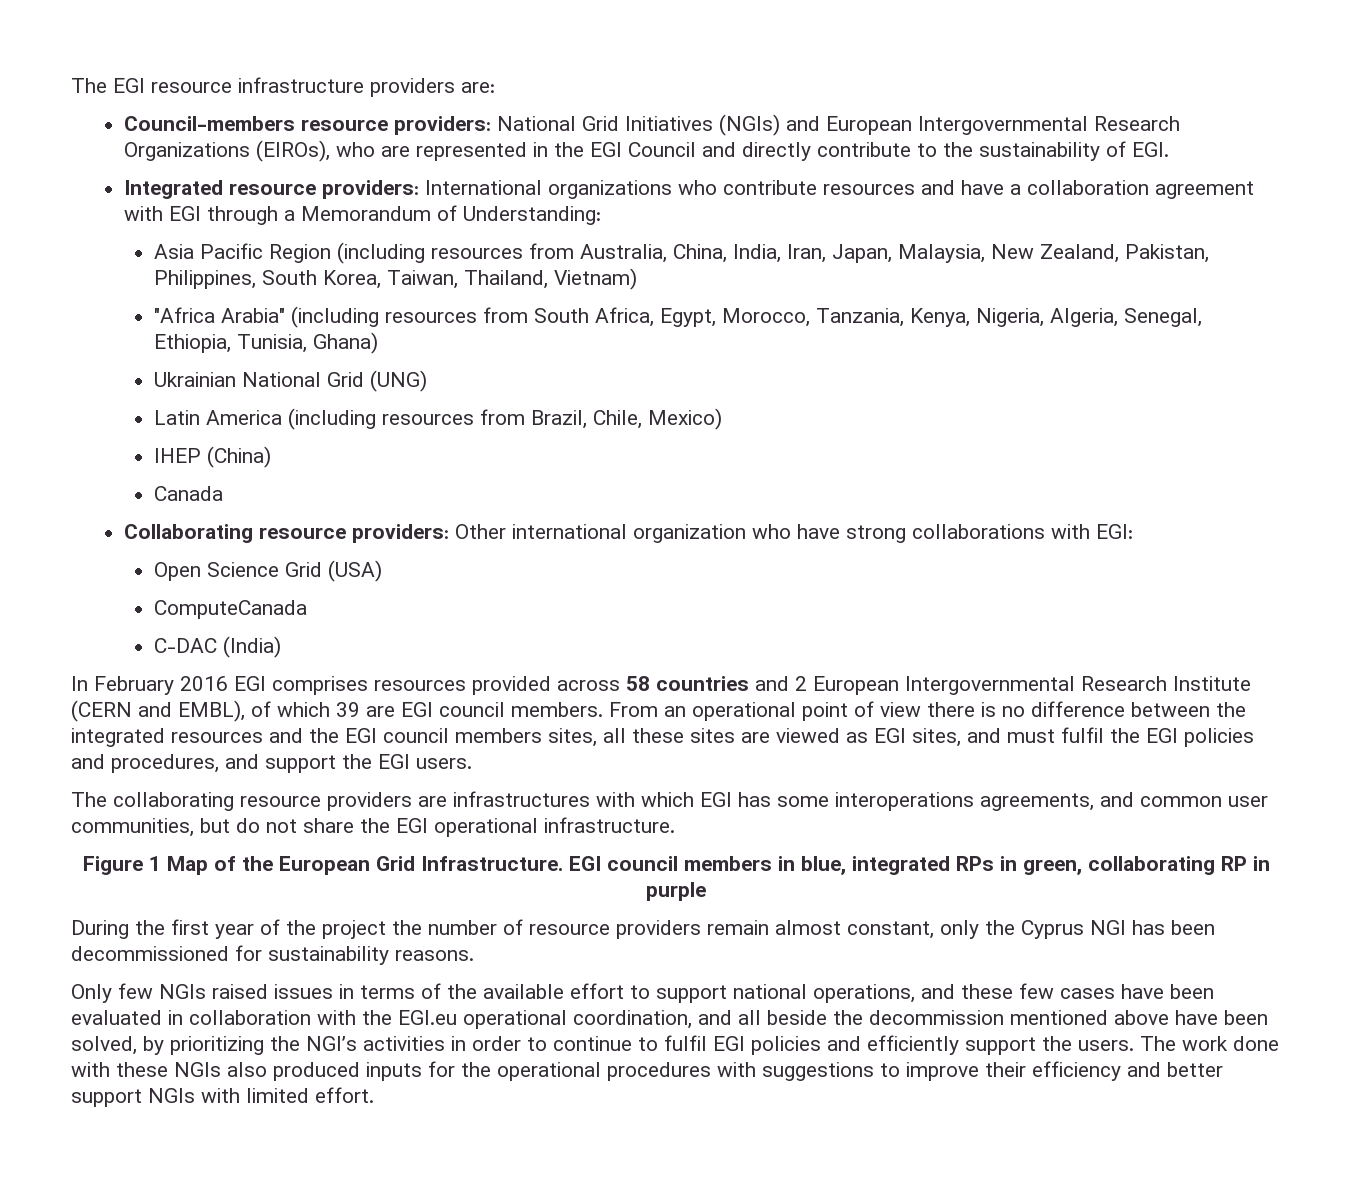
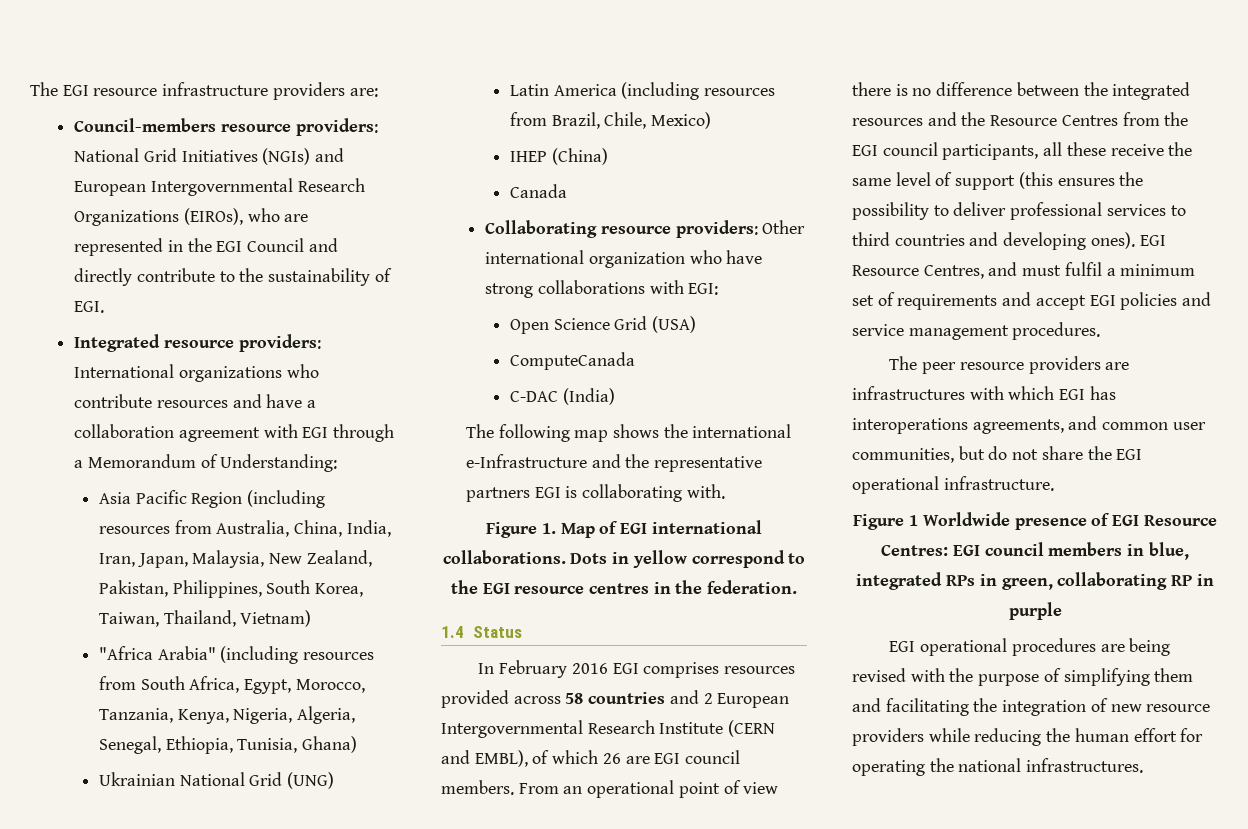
+ The following map shows the international e-Infrastructure and the representative partners EGI is collaborating with.
+ Figure 1. Map of EGI international collaborations. Dots in yellow correspond to the EGI resource centres in the federation.
+ 1.4 Status
- In February 2016 EGI comprises resources provided across 58 countries and 2 European Intergovernmental Research Institute (CERN and EMBL), of which 39 are EGI council members.
+ In February 2016 EGI comprises resources provided across 58 countries and 2 European Intergovernmental Research Institute (CERN and EMBL), of which 26 are EGI council members.
- From an operational point of view there is no difference between the integrated resources and the EGI council members sites, all these sites are viewed as EGI sites, and must fulfil the EGI policies and procedures, and support the EGI users.
- The collaborating resource providers are infrastructures with which EGI has some interoperations agreements, and common user communities, but do not share the EGI operational infrastructure.
+ From an operational point of view there is no difference between the integrated resources and the Resource Centres from the EGI council participants, all these receive the same level of support (this ensures the possibility to deliver professional services to third countries and developing ones). EGI Resource Centres, and must fulfil a minimum set of requirements and accept EGI policies and service management procedures.
+ The peer resource providers are infrastructures with which EGI has interoperations agreements, and common user communities, but do not share the EGI operational infrastructure.
- Figure 1 Map of the European Grid Infrastructure. EGI council members in blue, integrated RPs in green, collaborating RP in purple
+ Figure 1 Worldwide presence of EGI Resource Centres: EGI council members in blue, integrated RPs in green, collaborating RP in purple
- During the first year of the project the number of resource providers remain almost constant, only the Cyprus NGI has been decommissioned for sustainability reasons.
- Only few NGIs raised issues in terms of the available effort to support national operations, and these few cases have been evaluated in collaboration with the EGI.eu operational coordination, and all beside the decommission mentioned above have been solved, by prioritizing the NGI’s activities in order to continue to fulfil EGI policies and efficiently support the users. The work done with these NGIs also produced inputs for the operational procedures with suggestions to improve their efficiency and better support NGIs with limited effort.
+ EGI operational procedures are being revised with the purpose of simplifying them and facilitating the integration of new resource providers while reducing the human effort for operating the national infrastructures.

